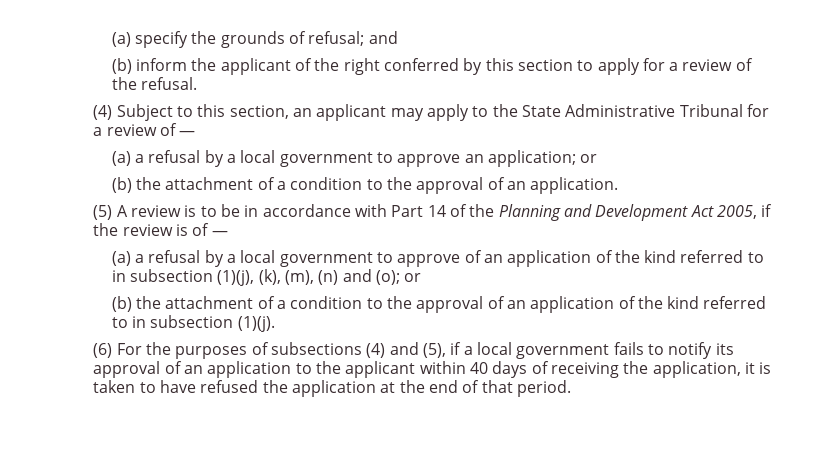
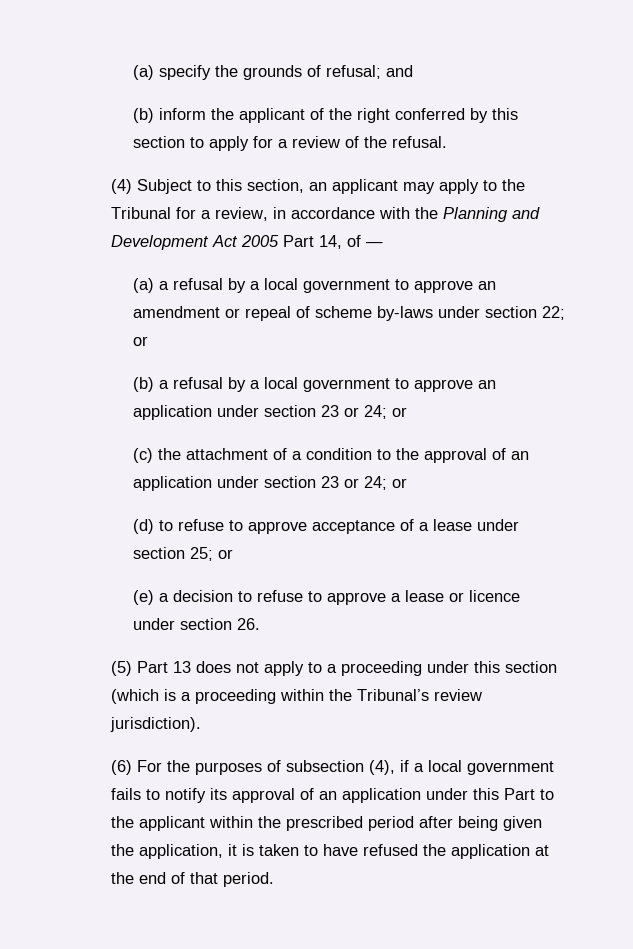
- (4) Subject to this section, an applicant may apply to the State Administrative Tribunal for a review of —
+ (4) Subject to this section, an applicant may apply to the Tribunal for a review, in accordance with the Planning and Development Act 2005 Part 14, of —
- (a) a refusal by a local government to approve an application; or
- (b) the attachment of a condition to the approval of an application.
- (5) A review is to be in accordance with Part 14 of the Planning and Development Act 2005, if the review is of —
- (a) a refusal by a local government to approve of an application of the kind referred to in subsection (1)(j), (k), (m), (n) and (o); or
- (b) the attachment of a condition to the approval of an application of the kind referred to in subsection (1)(j).
+ (a) a refusal by a local government to approve an amendment or repeal of scheme by-laws under section 22; or
+ (b) a refusal by a local government to approve an application under section 23 or 24; or
+ (c) the attachment of a condition to the approval of an application under section 23 or 24; or
+ (d) to refuse to approve acceptance of a lease under section 25; or
+ (e) a decision to refuse to approve a lease or licence under section 26.
+ (5) Part 13 does not apply to a proceeding under this section (which is a proceeding within the Tribunal’s review jurisdiction).
- (6) For the purposes of subsections (4) and (5), if a local government fails to notify its approval of an application to the applicant within 40 days of receiving the application, it is taken to have refused the application at the end of that period.
+ (6) For the purposes of subsection (4), if a local government fails to notify its approval of an application under this Part to the applicant within the prescribed period after being given the application, it is taken to have refused the application at the end of that period.

